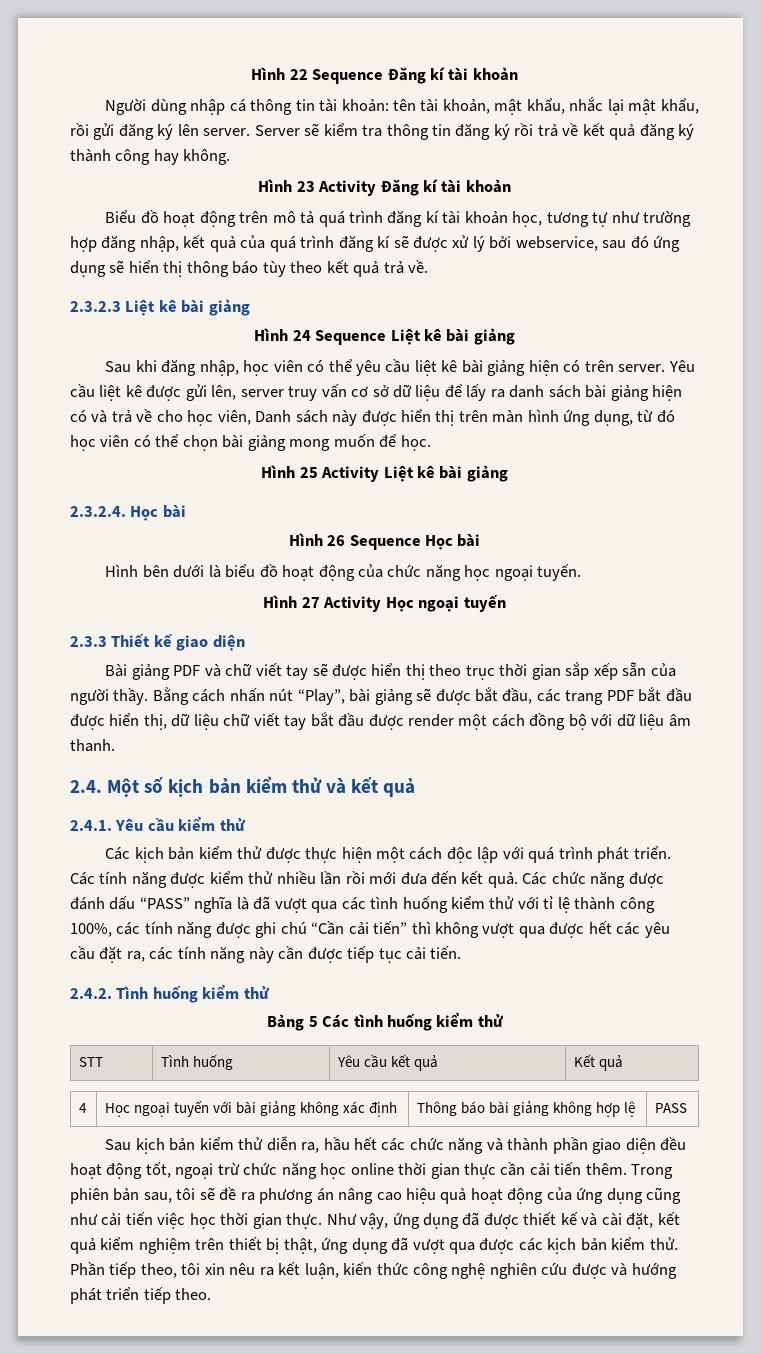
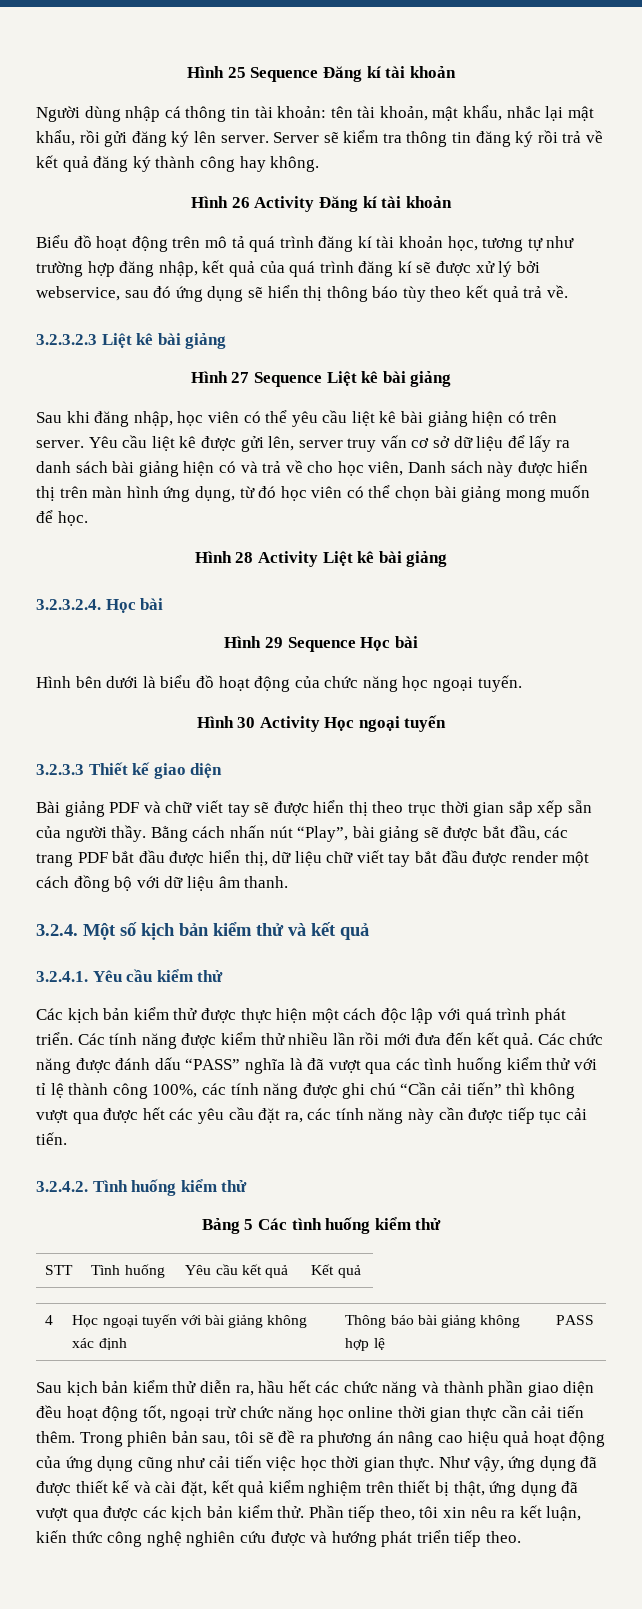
- Hình 22 Sequence Đăng kí tài khoản
+ Hình 25 Sequence Đăng kí tài khoản
- Hình 23 Activity Đăng kí tài khoản
+ Hình 26 Activity Đăng kí tài khoản
- 2.3.2.3 Liệt kê bài giảng
+ 3.2.3.2.3 Liệt kê bài giảng
- Hình 24 Sequence Liệt kê bài giảng
+ Hình 27 Sequence Liệt kê bài giảng
- Hình 25 Activity Liệt kê bài giảng
+ Hình 28 Activity Liệt kê bài giảng
- 2.3.2.4. Học bài
- Hình 26 Sequence Học bài
+ 3.2.3.2.4. Học bài
+ Hình 29 Sequence Học bài
- Hình 27 Activity Học ngoại tuyến
+ Hình 30 Activity Học ngoại tuyến
- 2.3.3 Thiết kế giao diện
+ 3.2.3.3 Thiết kế giao diện
- 2.4. Một số kịch bản kiểm thử và kết quả
+ 3.2.4. Một số kịch bản kiểm thử và kết quả
- 2.4.1. Yêu cầu kiểm thử
+ 3.2.4.1. Yêu cầu kiểm thử
- 2.4.2. Tình huống kiểm thử
+ 3.2.4.2. Tình huống kiểm thử

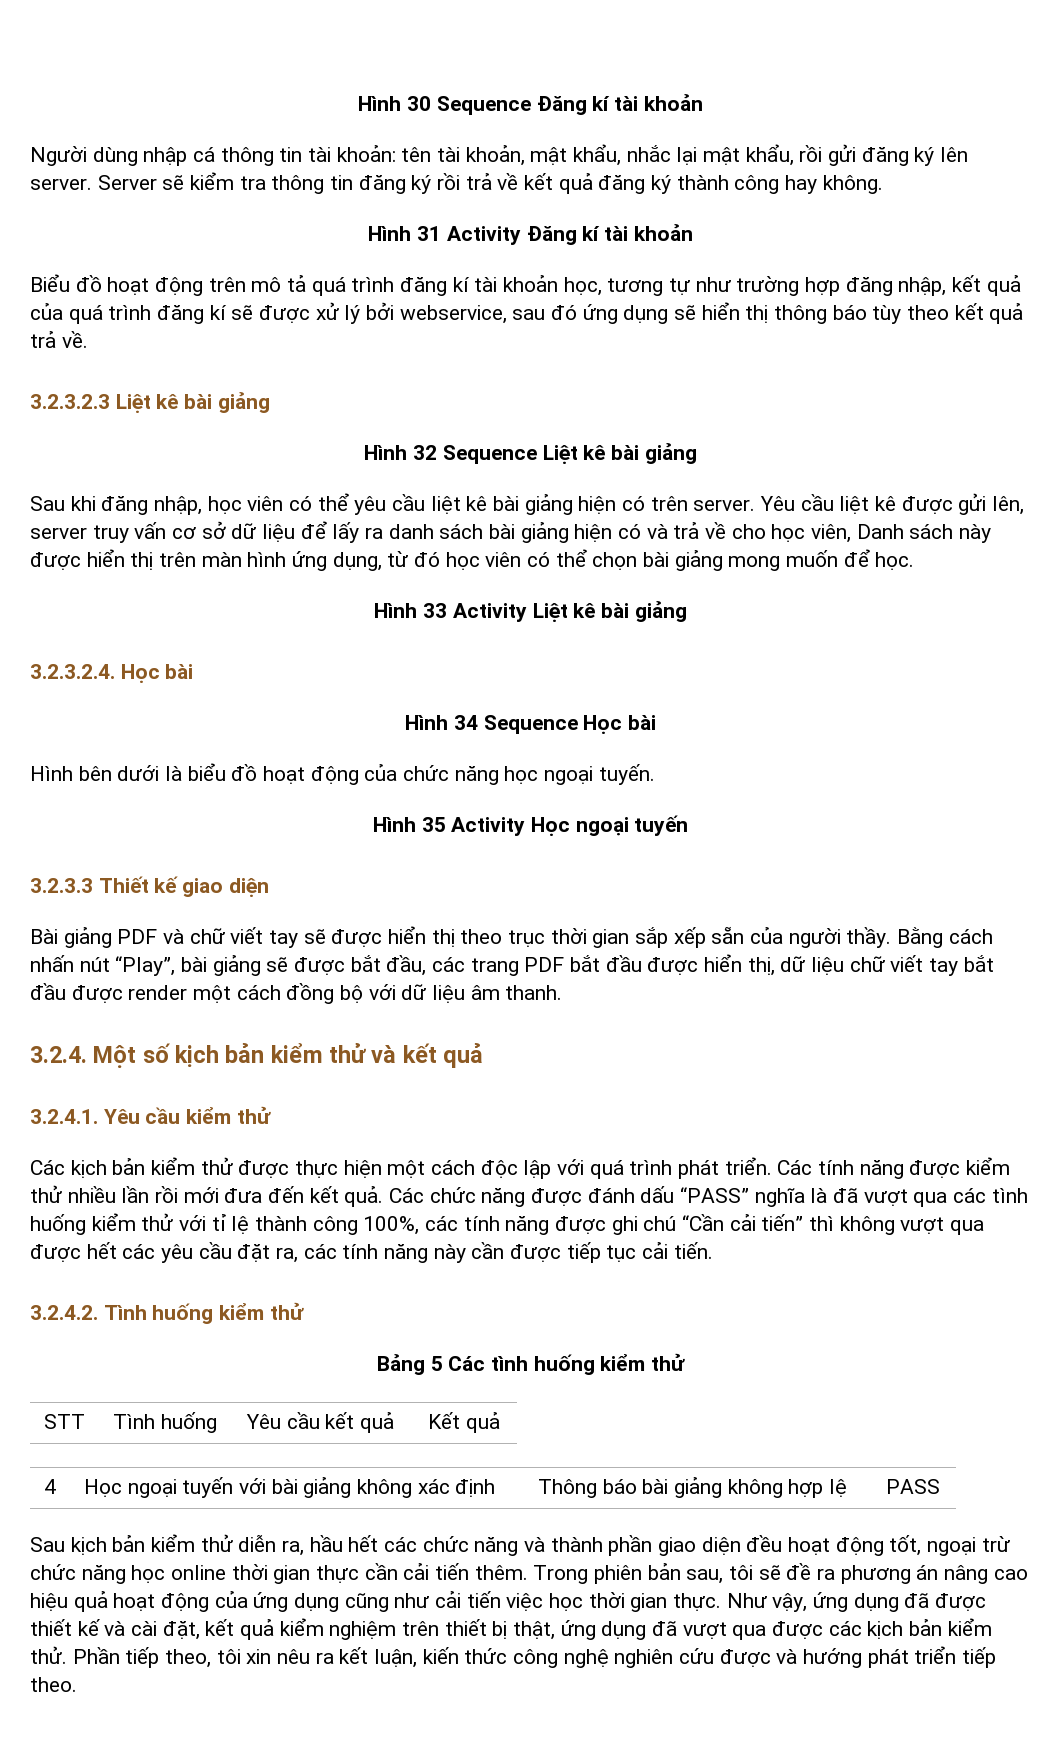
- Hình 25 Sequence Đăng kí tài khoản
+ Hình 30 Sequence Đăng kí tài khoản
- Hình 26 Activity Đăng kí tài khoản
+ Hình 31 Activity Đăng kí tài khoản
- Hình 27 Sequence Liệt kê bài giảng
+ Hình 32 Sequence Liệt kê bài giảng
- Hình 28 Activity Liệt kê bài giảng
+ Hình 33 Activity Liệt kê bài giảng
- Hình 29 Sequence Học bài
+ Hình 34 Sequence Học bài
- Hình 30 Activity Học ngoại tuyến
+ Hình 35 Activity Học ngoại tuyến

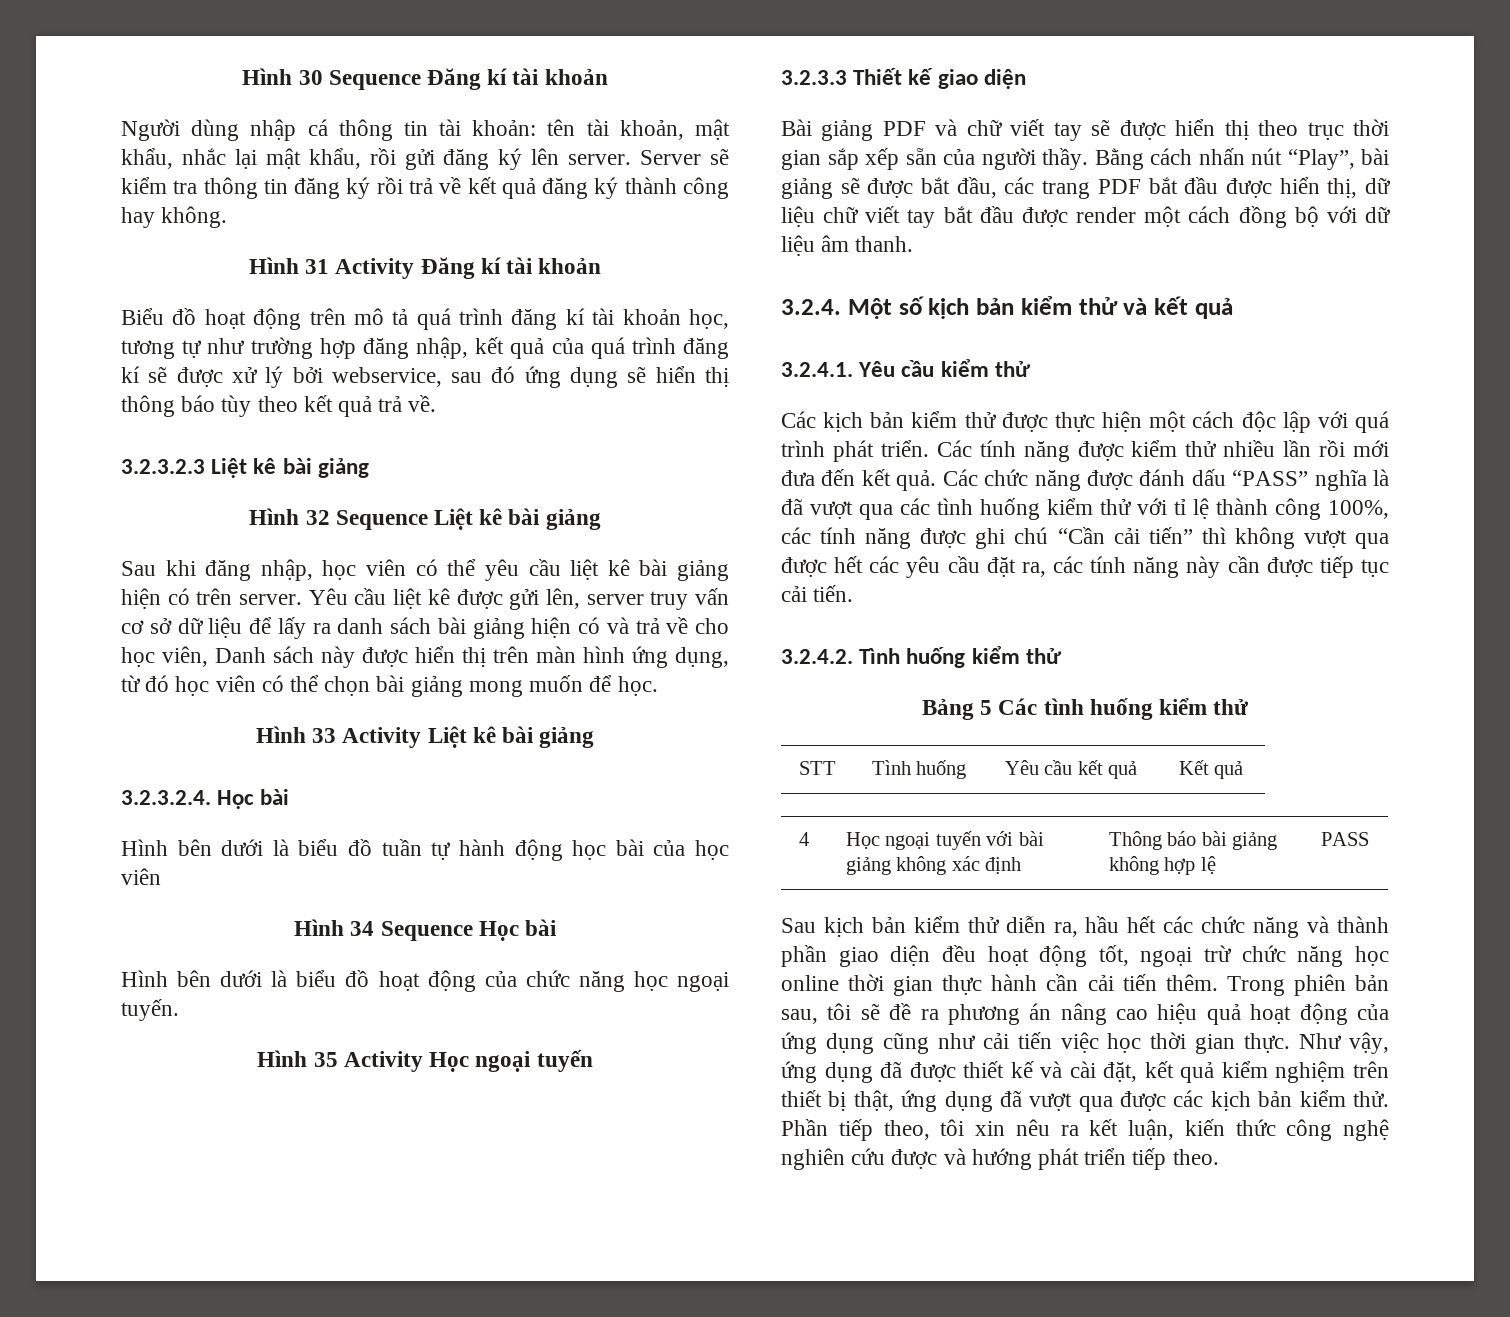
+ Hình bên dưới là biểu đồ tuần tự hành động học bài của học viên
- Sau kịch bản kiểm thử diễn ra, hầu hết các chức năng và thành phần giao diện đều hoạt động tốt, ngoại trừ chức năng học online thời gian thực cần cải tiến thêm.
+ Sau kịch bản kiểm thử diễn ra, hầu hết các chức năng và thành phần giao diện đều hoạt động tốt, ngoại trừ chức năng học online thời gian thực hành cần cải tiến thêm.

